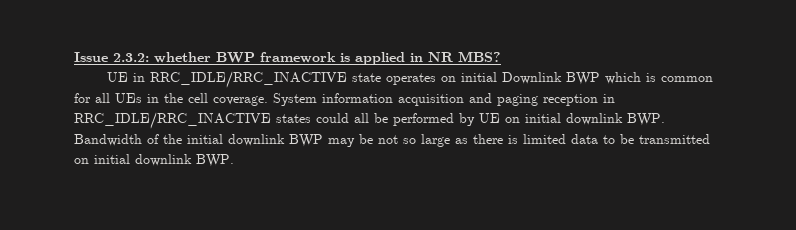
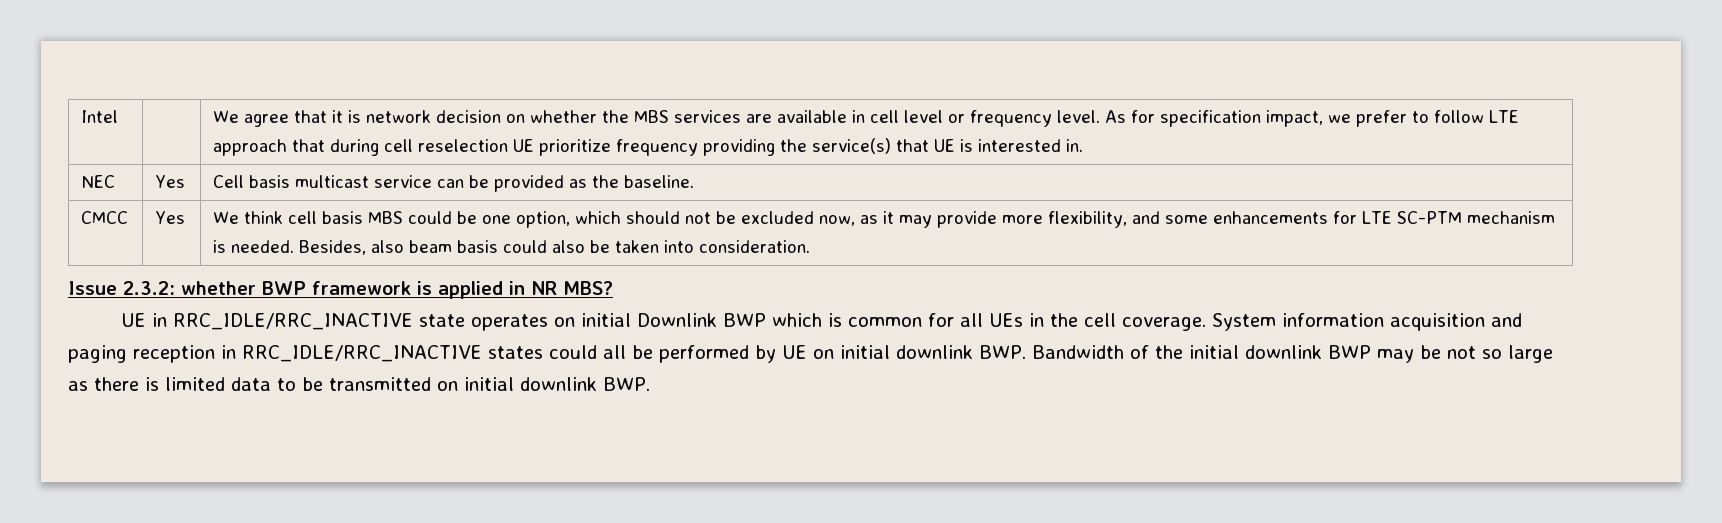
+ Intel | | We agree that it is network decision on whether the MBS services are available in cell level or frequency level. As for specification impact, we prefer to follow LTE approach that during cell reselection UE prioritize frequency providing the service(s) that UE is interested in.
+ NEC | Yes | Cell basis multicast service can be provided as the baseline.
+ CMCC | Yes | We think cell basis MBS could be one option, which should not be excluded now, as it may provide more flexibility, and some enhancements for LTE SC-PTM mechanism is needed. Besides, also beam basis could also be taken into consideration.

